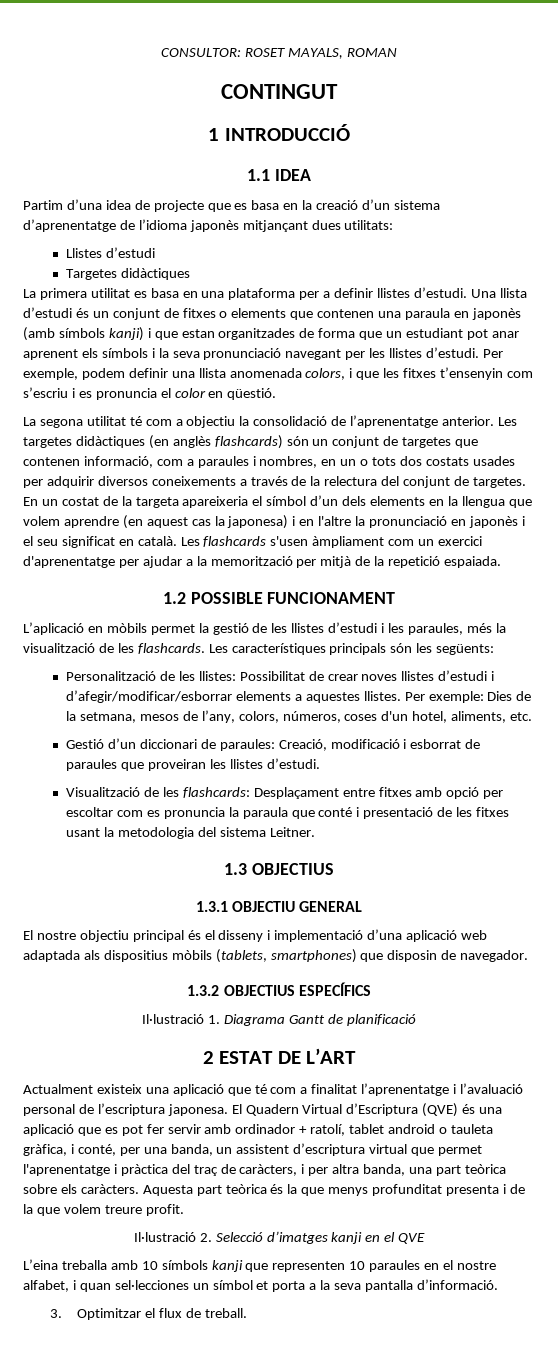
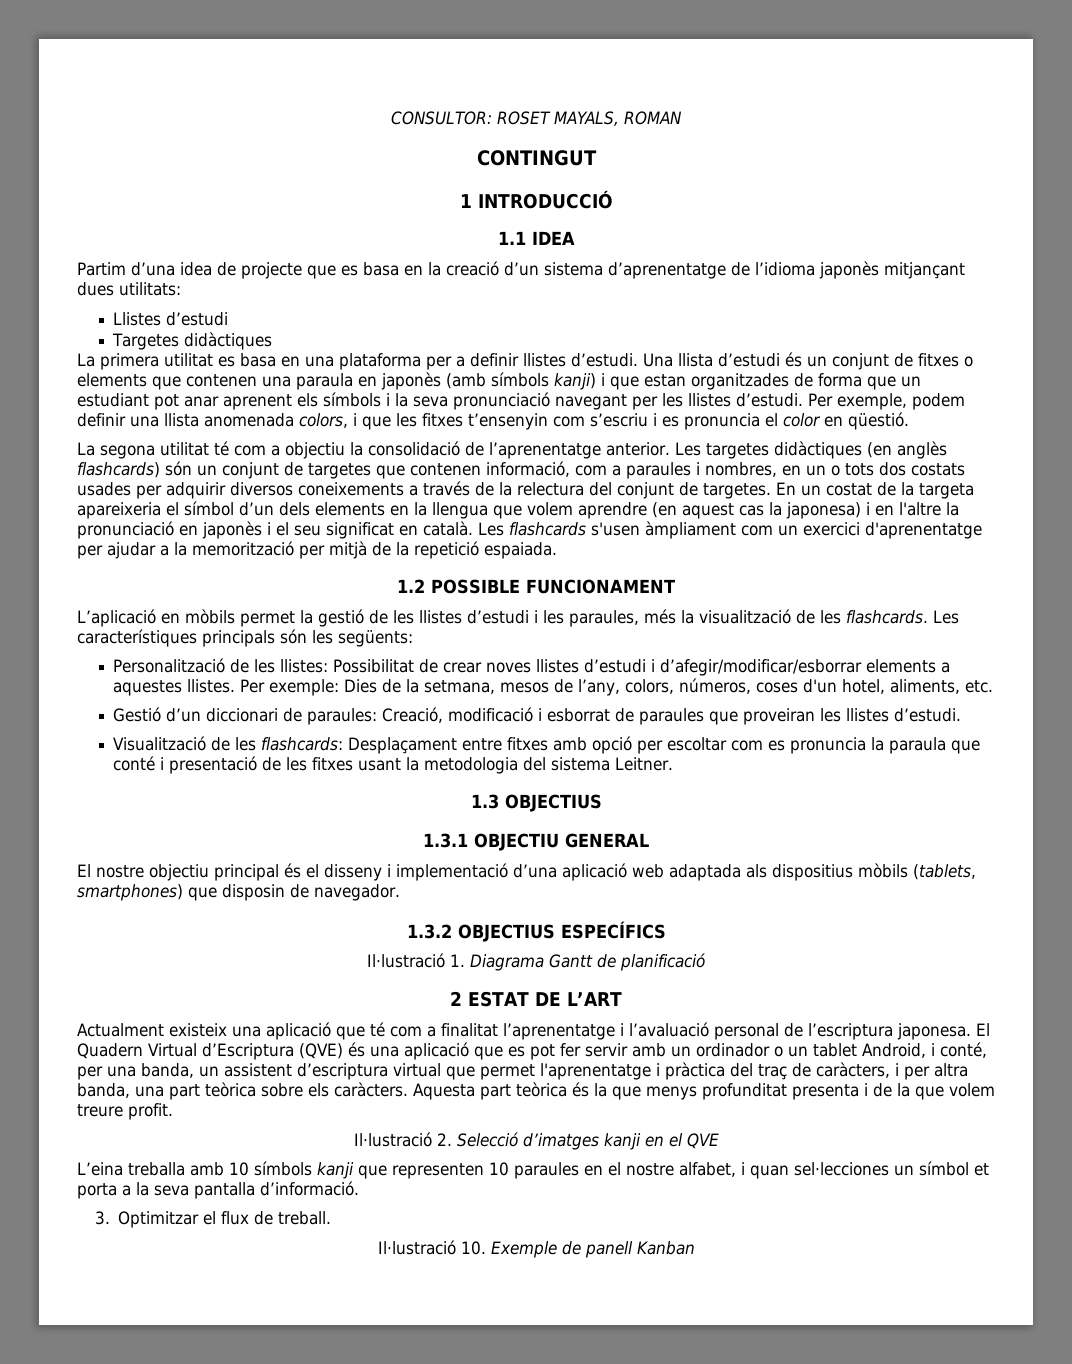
- El Quadern Virtual d’Escriptura (QVE) és una aplicació que es pot fer servir amb ordinador + ratolí, tablet android o tauleta gràfica, i conté, per una banda, un assistent d’escriptura virtual que permet l'aprenentatge i pràctica del traç de caràcters, i per altra banda, una part teòrica sobre els caràcters.
+ El Quadern Virtual d’Escriptura (QVE) és una aplicació que es pot fer servir amb un ordinador o un tablet Android, i conté, per una banda, un assistent d’escriptura virtual que permet l'aprenentatge i pràctica del traç de caràcters, i per altra banda, una part teòrica sobre els caràcters.
+ Il·lustració 10. Exemple de panell Kanban

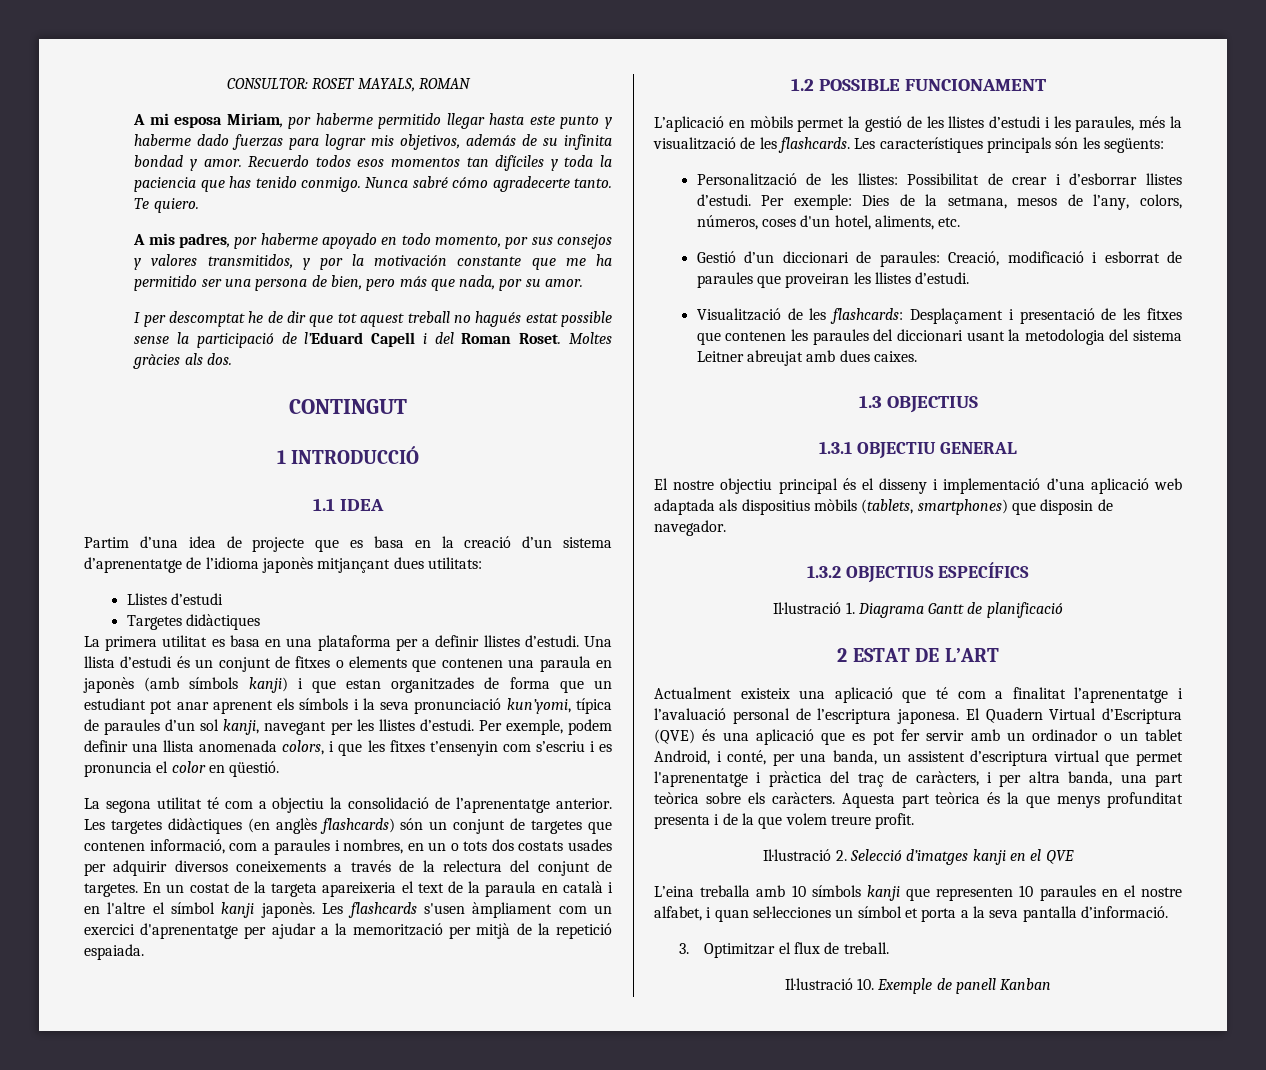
+ A mi esposa Miriam, por haberme permitido llegar hasta este punto y haberme dado fuerzas para lograr mis objetivos, además de su infinita bondad y amor. Recuerdo todos esos momentos tan difíciles y toda la paciencia que has tenido conmigo. Nunca sabré cómo agradecerte tanto. Te quiero.
+ A mis padres, por haberme apoyado en todo momento, por sus consejos y valores transmitidos, y por la motivación constante que me ha permitido ser una persona de bien, pero más que nada, por su amor.
+ I per descomptat he de dir que tot aquest treball no hagués estat possible sense la participació de l’Eduard Capell i del Roman Roset. Moltes gràcies als dos.
- Una llista d’estudi és un conjunt de fitxes o elements que contenen una paraula en japonès (amb símbols kanji) i que estan organitzades de forma que un estudiant pot anar aprenent els símbols i la seva pronunciació navegant per les llistes d’estudi.
+ Una llista d’estudi és un conjunt de fitxes o elements que contenen una paraula en japonès (amb símbols kanji) i que estan organitzades de forma que un estudiant pot anar aprenent els símbols i la seva pronunciació kun’yomi, típica de paraules d’un sol kanji, navegant per les llistes d’estudi.
- En un costat de la targeta apareixeria el símbol d’un dels elements en la llengua que volem aprendre (en aquest cas la japonesa) i en l'altre la pronunciació en japonès i el seu significat en català.
+ En un costat de la targeta apareixeria el text de la paraula en català i en l'altre el símbol kanji japonès.
- Personalització de les llistes: Possibilitat de crear noves llistes d’estudi i d’afegir/modificar/esborrar elements a aquestes llistes.
+ Personalització de les llistes: Possibilitat de crear i d’esborrar llistes d’estudi.
- Visualització de les flashcards: Desplaçament entre fitxes amb opció per escoltar com es pronuncia la paraula que conté i presentació de les fitxes usant la metodologia del sistema Leitner.
+ Visualització de les flashcards: Desplaçament i presentació de les fitxes que contenen les paraules del diccionari usant la metodologia del sistema Leitner abreujat amb dues caixes.

